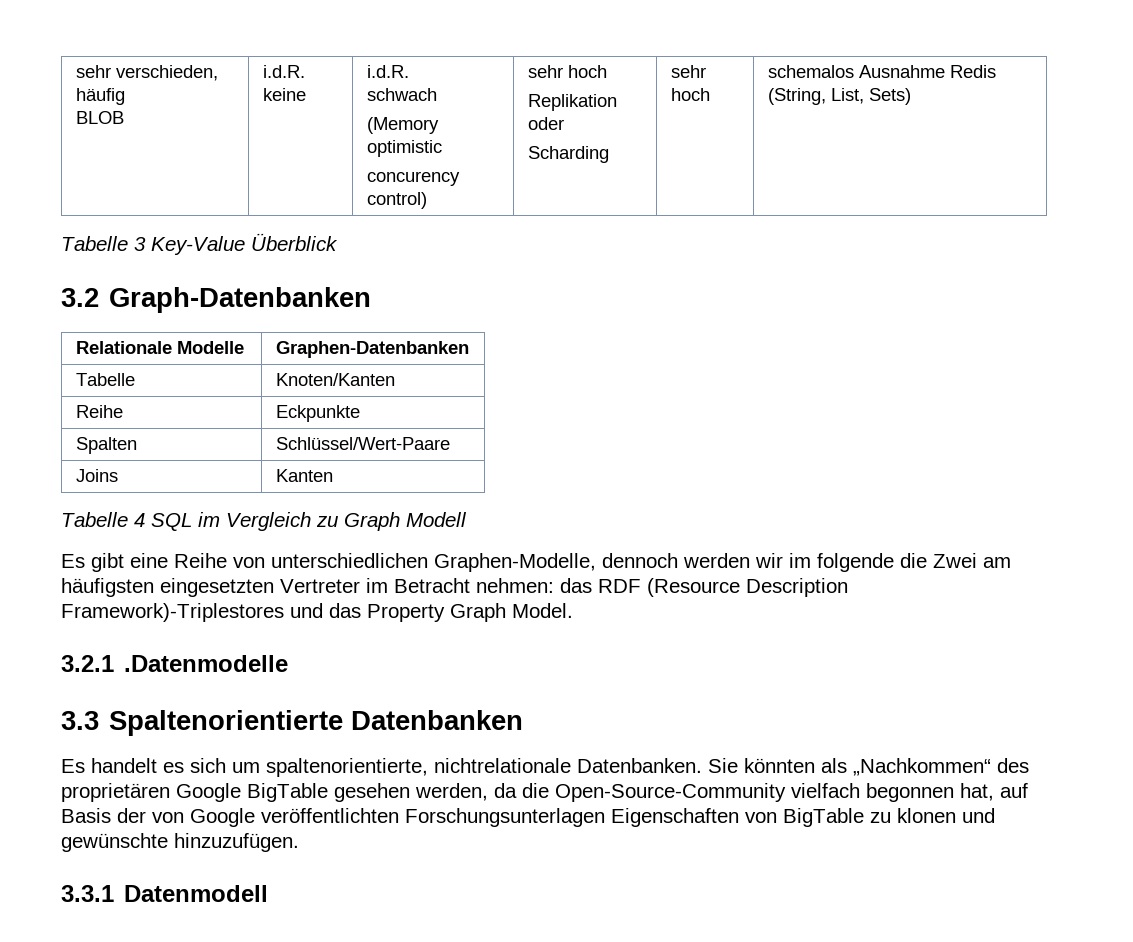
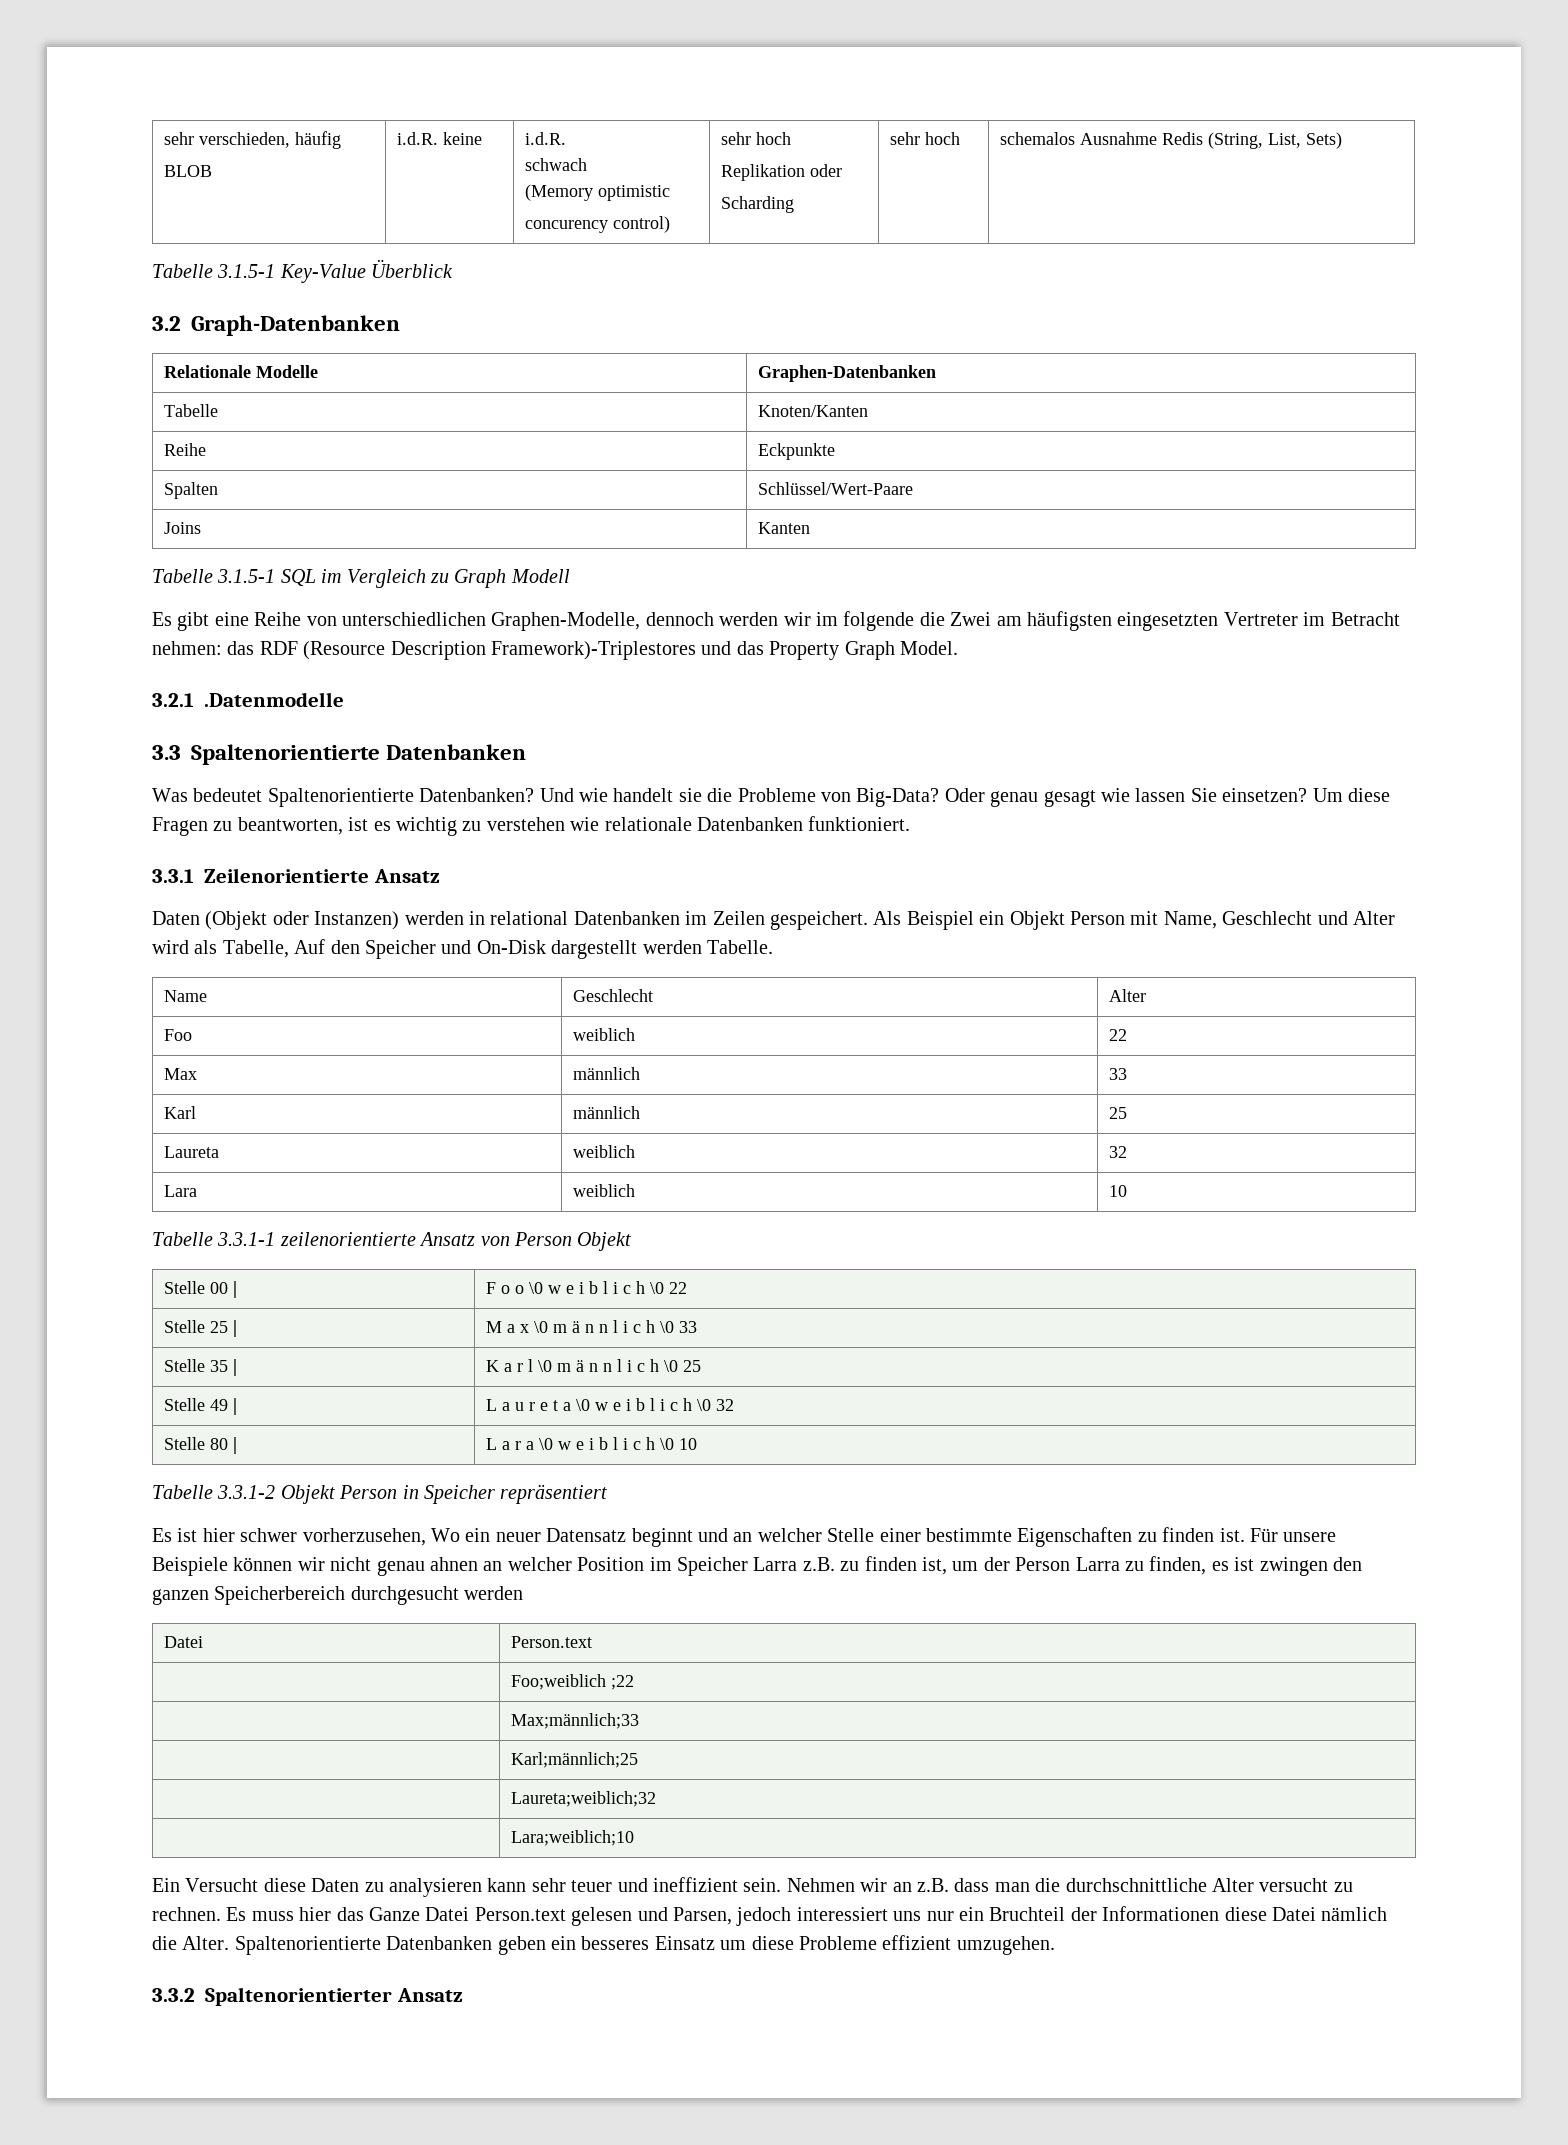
- Tabelle 3 Key-Value Überblick
+ Tabelle 3.1.5-1 Key-Value Überblick
- Tabelle 4 SQL im Vergleich zu Graph Modell
+ Tabelle 3.1.5-1 SQL im Vergleich zu Graph Modell
- Es handelt es sich um spaltenorientierte, nichtrelationale Datenbanken. Sie könnten als „Nachkommen“ des proprietären Google BigTable gesehen werden, da die Open-Source-Community vielfach begonnen hat, auf Basis der von Google veröffentlichten Forschungsunterlagen Eigenschaften von BigTable zu klonen und gewünschte hinzuzufügen.
- 3.3.1 Datenmodell
+ Was bedeutet Spaltenorientierte Datenbanken? Und wie handelt sie die Probleme von Big-Data? Oder genau gesagt wie lassen Sie einsetzen? Um diese Fragen zu beantworten, ist es wichtig zu verstehen wie relationale Datenbanken funktioniert.
+ 3.3.1 Zeilenorientierte Ansatz
+ Daten (Objekt oder Instanzen) werden in relational Datenbanken im Zeilen gespeichert. Als Beispiel ein Objekt Person mit Name, Geschlecht und Alter wird als Tabelle, Auf den Speicher und On-Disk dargestellt werden Tabelle.
+ Name | Geschlecht | Alter
+ Foo | weiblich | 22
+ Max | männlich | 33
+ Karl | männlich | 25
+ Laureta | weiblich | 32
+ Lara | weiblich | 10
+ Tabelle 3.3.1-1 zeilenorientierte Ansatz von Person Objekt
+ Stelle 00 | | F o o \0 w e i b l i c h \0 22
+ Stelle 25 | | M a x \0 m ä n n l i c h \0 33
+ Stelle 35 | | K a r l \0 m ä n n l i c h \0 25
+ Stelle 49 | | L a u r e t a \0 w e i b l i c h \0 32
+ Stelle 80 | | L a r a \0 w e i b l i c h \0 10
+ Tabelle 3.3.1-2 Objekt Person in Speicher repräsentiert
+ Es ist hier schwer vorherzusehen, Wo ein neuer Datensatz beginnt und an welcher Stelle einer bestimmte Eigenschaften zu finden ist. Für unsere Beispiele können wir nicht genau ahnen an welcher Position im Speicher Larra z.B. zu finden ist, um der Person Larra zu finden, es ist zwingen den ganzen Speicherbereich durchgesucht werden
+ Datei | Person.text
+ | Foo;weiblich ;22
+ | Max;männlich;33
+ | Karl;männlich;25
+ | Laureta;weiblich;32
+ | Lara;weiblich;10
+ Ein Versucht diese Daten zu analysieren kann sehr teuer und ineffizient sein. Nehmen wir an z.B. dass man die durchschnittliche Alter versucht zu rechnen. Es muss hier das Ganze Datei Person.text gelesen und Parsen, jedoch interessiert uns nur ein Bruchteil der Informationen diese Datei nämlich die Alter. Spaltenorientierte Datenbanken geben ein besseres Einsatz um diese Probleme effizient umzugehen.
+ 3.3.2 Spaltenorientierter Ansatz

